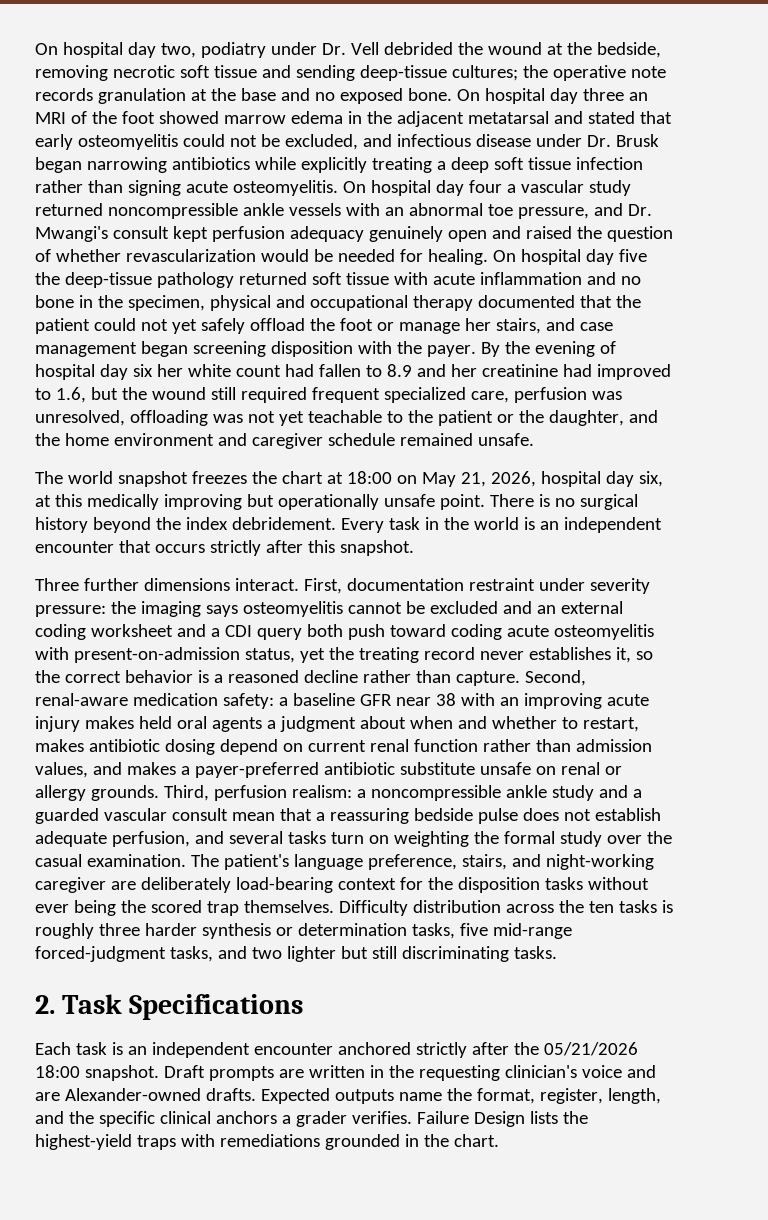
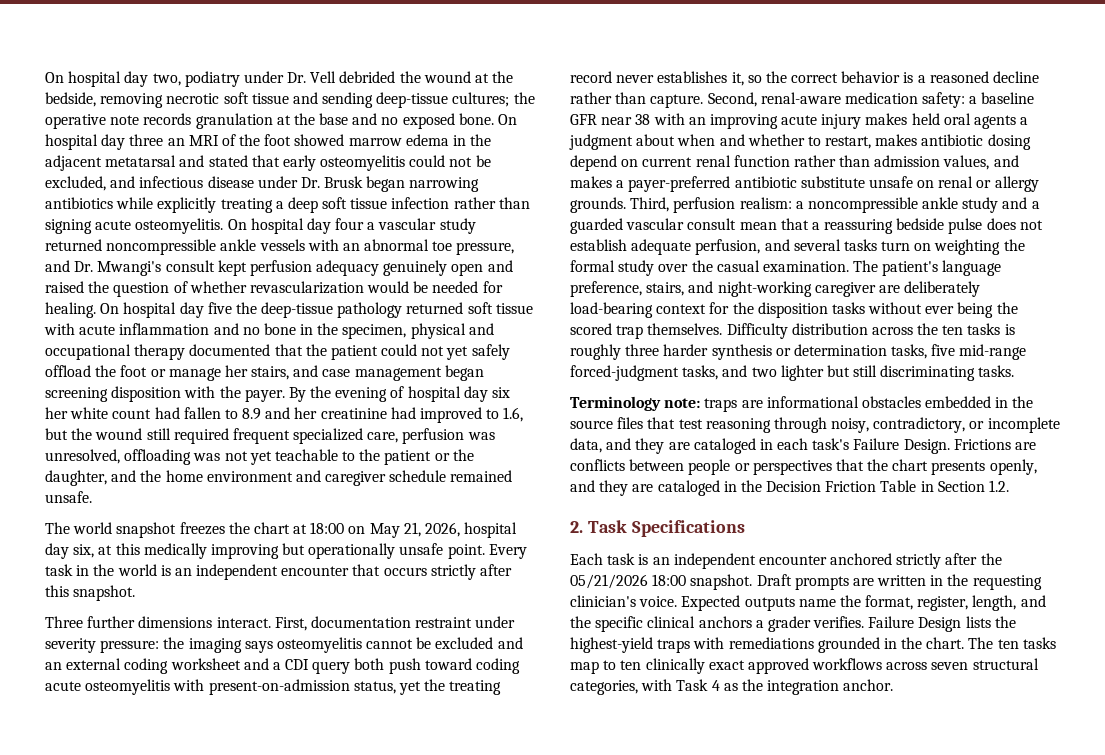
- There is no surgical history beyond the index debridement.
+ Terminology note: traps are informational obstacles embedded in the source files that test reasoning through noisy, contradictory, or incomplete data, and they are cataloged in each task's Failure Design. Frictions are conflicts between people or perspectives that the chart presents openly, and they are cataloged in the Decision Friction Table in Section 1.2.
- Draft prompts are written in the requesting clinician's voice and are Alexander-owned drafts.
+ Draft prompts are written in the requesting clinician's voice.
+ The ten tasks map to ten clinically exact approved workflows across seven structural categories, with Task 4 as the integration anchor.

